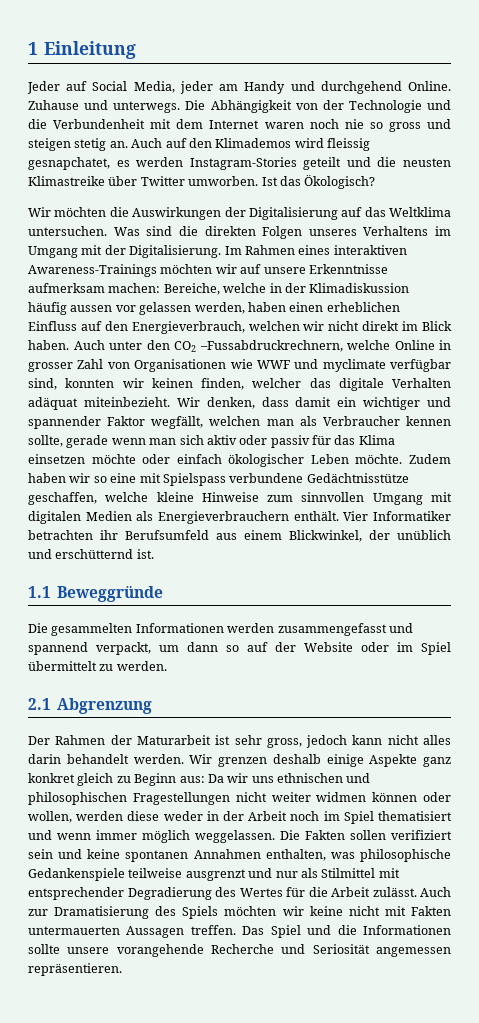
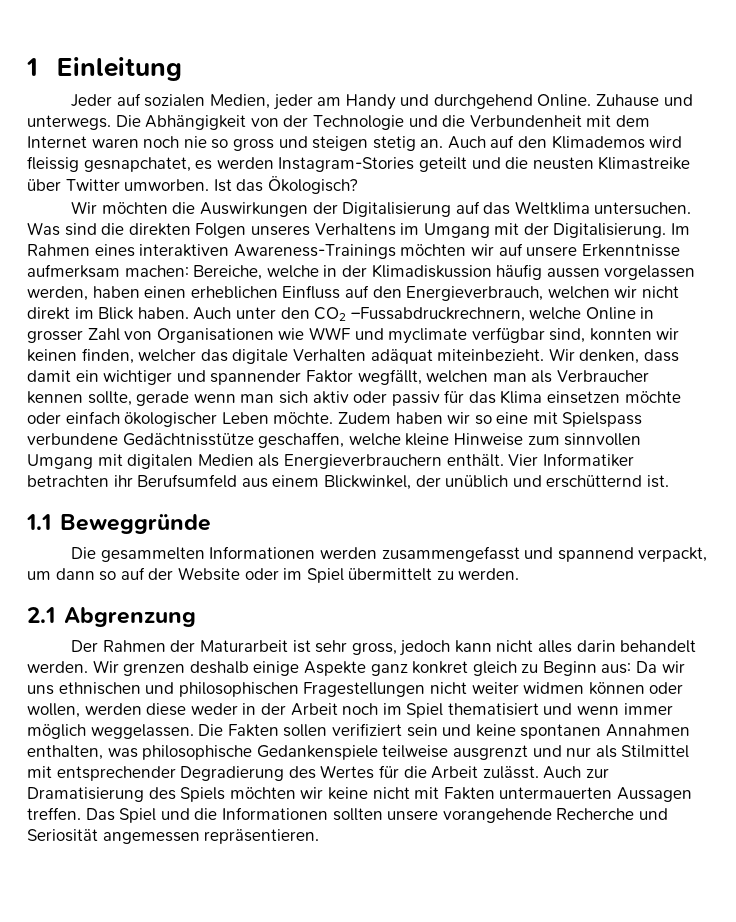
- Jeder auf Social Media, jeder am Handy und durchgehend Online.
+ Jeder auf sozialen Medien, jeder am Handy und durchgehend Online.
- Im Rahmen eines interaktiven Awareness-Trainings möchten wir auf unsere Erkenntnisse aufmerksam machen: Bereiche, welche in der Klimadiskussion häufig aussen vor gelassen werden, haben einen erheblichen Einfluss auf den Energieverbrauch, welchen wir nicht direkt im Blick haben.
+ Im Rahmen eines interaktiven Awareness-Trainings möchten wir auf unsere Erkenntnisse aufmerksam machen: Bereiche, welche in der Klimadiskussion häufig aussen vorgelassen werden, haben einen erheblichen Einfluss auf den Energieverbrauch, welchen wir nicht direkt im Blick haben.
- Das Spiel und die Informationen sollte unsere vorangehende Recherche und Seriosität angemessen repräsentieren.
+ Das Spiel und die Informationen sollten unsere vorangehende Recherche und Seriosität angemessen repräsentieren.

